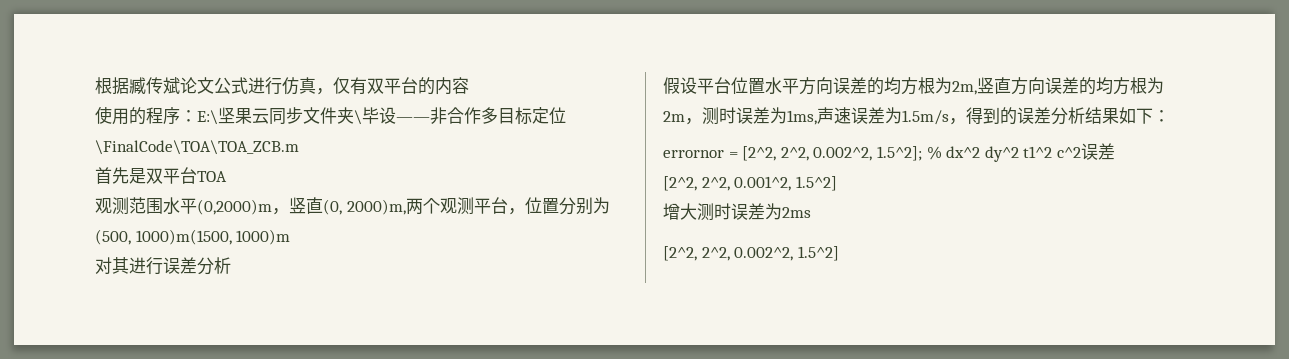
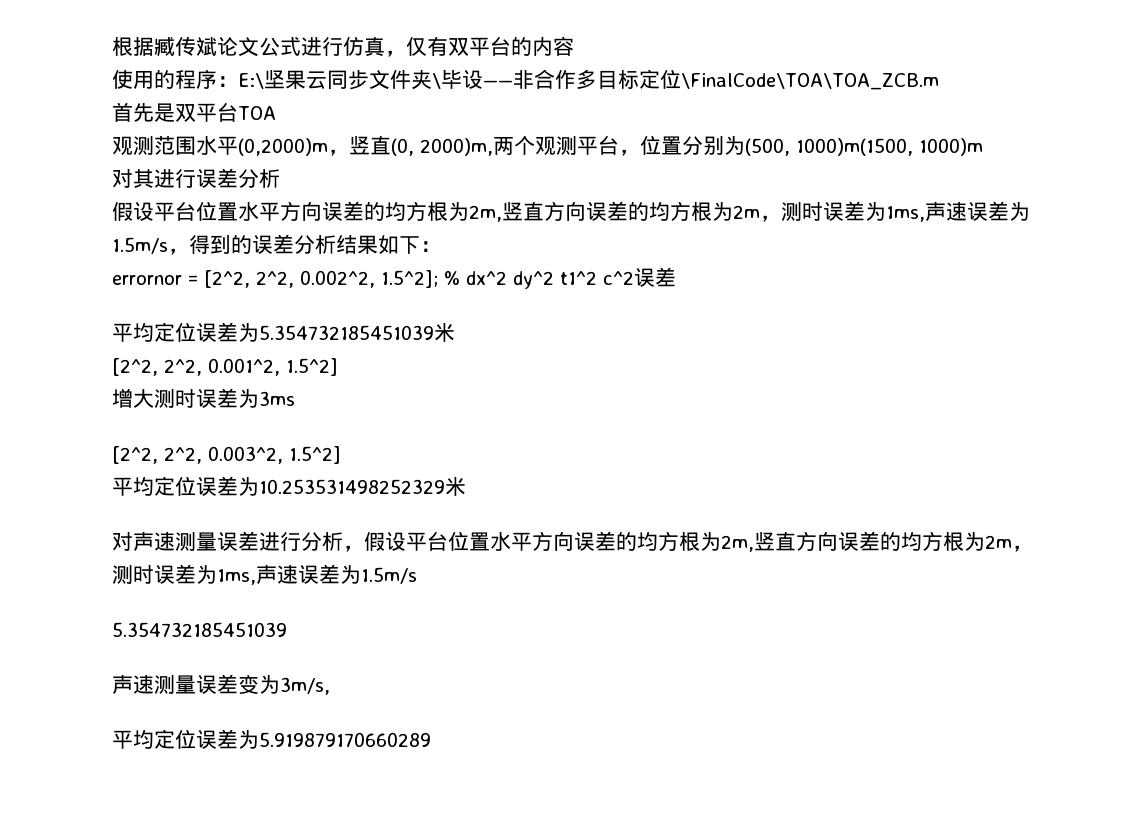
+ 平均定位误差为5.354732185451039米
- 增大测时误差为2ms
- [2^2, 2^2, 0.002^2, 1.5^2]
+ 增大测时误差为3ms
+ [2^2, 2^2, 0.003^2, 1.5^2]
+ 平均定位误差为10.253531498252329米
+ 对声速测量误差进行分析，假设平台位置水平方向误差的均方根为2m,竖直方向误差的均方根为2m，测时误差为1ms,声速误差为1.5m/s
+ 5.354732185451039
+ 声速测量误差变为3m/s,
+ 平均定位误差为5.919879170660289

